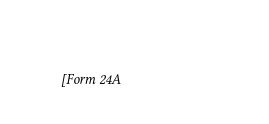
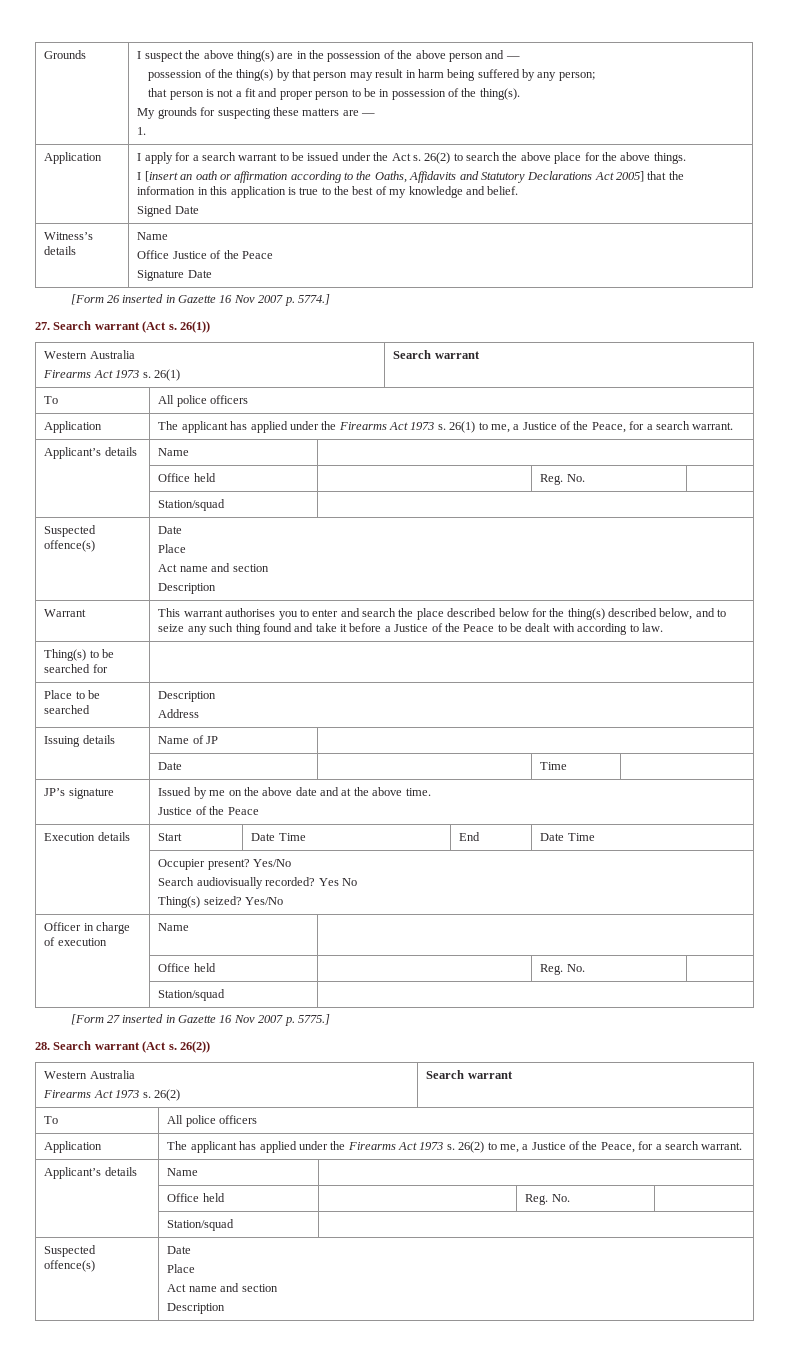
- [Form 24A
+ Grounds | I suspect the above thing(s) are in the possession of the above person and —
+ possession of the thing(s) by that person may result in harm being suffered by any person;
+ that person is not a fit and proper person to be in possession of the thing(s).
+ My grounds for suspecting these matters are —
+ 1.
+ Application | I apply for a search warrant to be issued under the Act s. 26(2) to search the above place for the above things.
+ I [insert an oath or affirmation according to the Oaths, Affidavits and Statutory Declarations Act 2005] that the information in this application is true to the best of my knowledge and belief.
+ Signed Date
+ Witness’s details | Name
+ Office Justice of the Peace
+ Signature Date
+ [Form 26 inserted in Gazette 16 Nov 2007 p. 5774.]
+ 27. Search warrant (Act s. 26(1))
+ Western Australia
+ Firearms Act 1973 s. 26(1) | Search warrant
+ To | All police officers
+ Application | The applicant has applied under the Firearms Act 1973 s. 26(1) to me, a Justice of the Peace, for a search warrant.
+ Applicant’s details | Name |
+ | Office held | | Reg. No. |
+ | Station/squad |
+ Suspected offence(s) | Date
+ Place
+ Act name and section
+ Description
+ Warrant | This warrant authorises you to enter and search the place described below for the thing(s) described below, and to seize any such thing found and take it before a Justice of the Peace to be dealt with according to law.
+ Thing(s) to be searched for |
+ Place to be searched | Description
+ Address
+ Issuing details | Name of JP |
+ | Date | | Time |
+ JP’s signature | Issued by me on the above date and at the above time.
+ Justice of the Peace
+ Execution details | Start | Date Time | End | Date Time
+ | Occupier present? Yes/No
+ Search audiovisually recorded? Yes No
+ Thing(s) seized? Yes/No
+ Officer in charge of execution | Name |
+ | Office held | | Reg. No. |
+ | Station/squad |
+ [Form 27 inserted in Gazette 16 Nov 2007 p. 5775.]
+ 28. Search warrant (Act s. 26(2))
+ Western Australia
+ Firearms Act 1973 s. 26(2) | Search warrant
+ To | All police officers
+ Application | The applicant has applied under the Firearms Act 1973 s. 26(2) to me, a Justice of the Peace, for a search warrant.
+ Applicant’s details | Name |
+ | Office held | | Reg. No. |
+ | Station/squad |
+ Suspected offence(s) | Date
+ Place
+ Act name and section
+ Description

